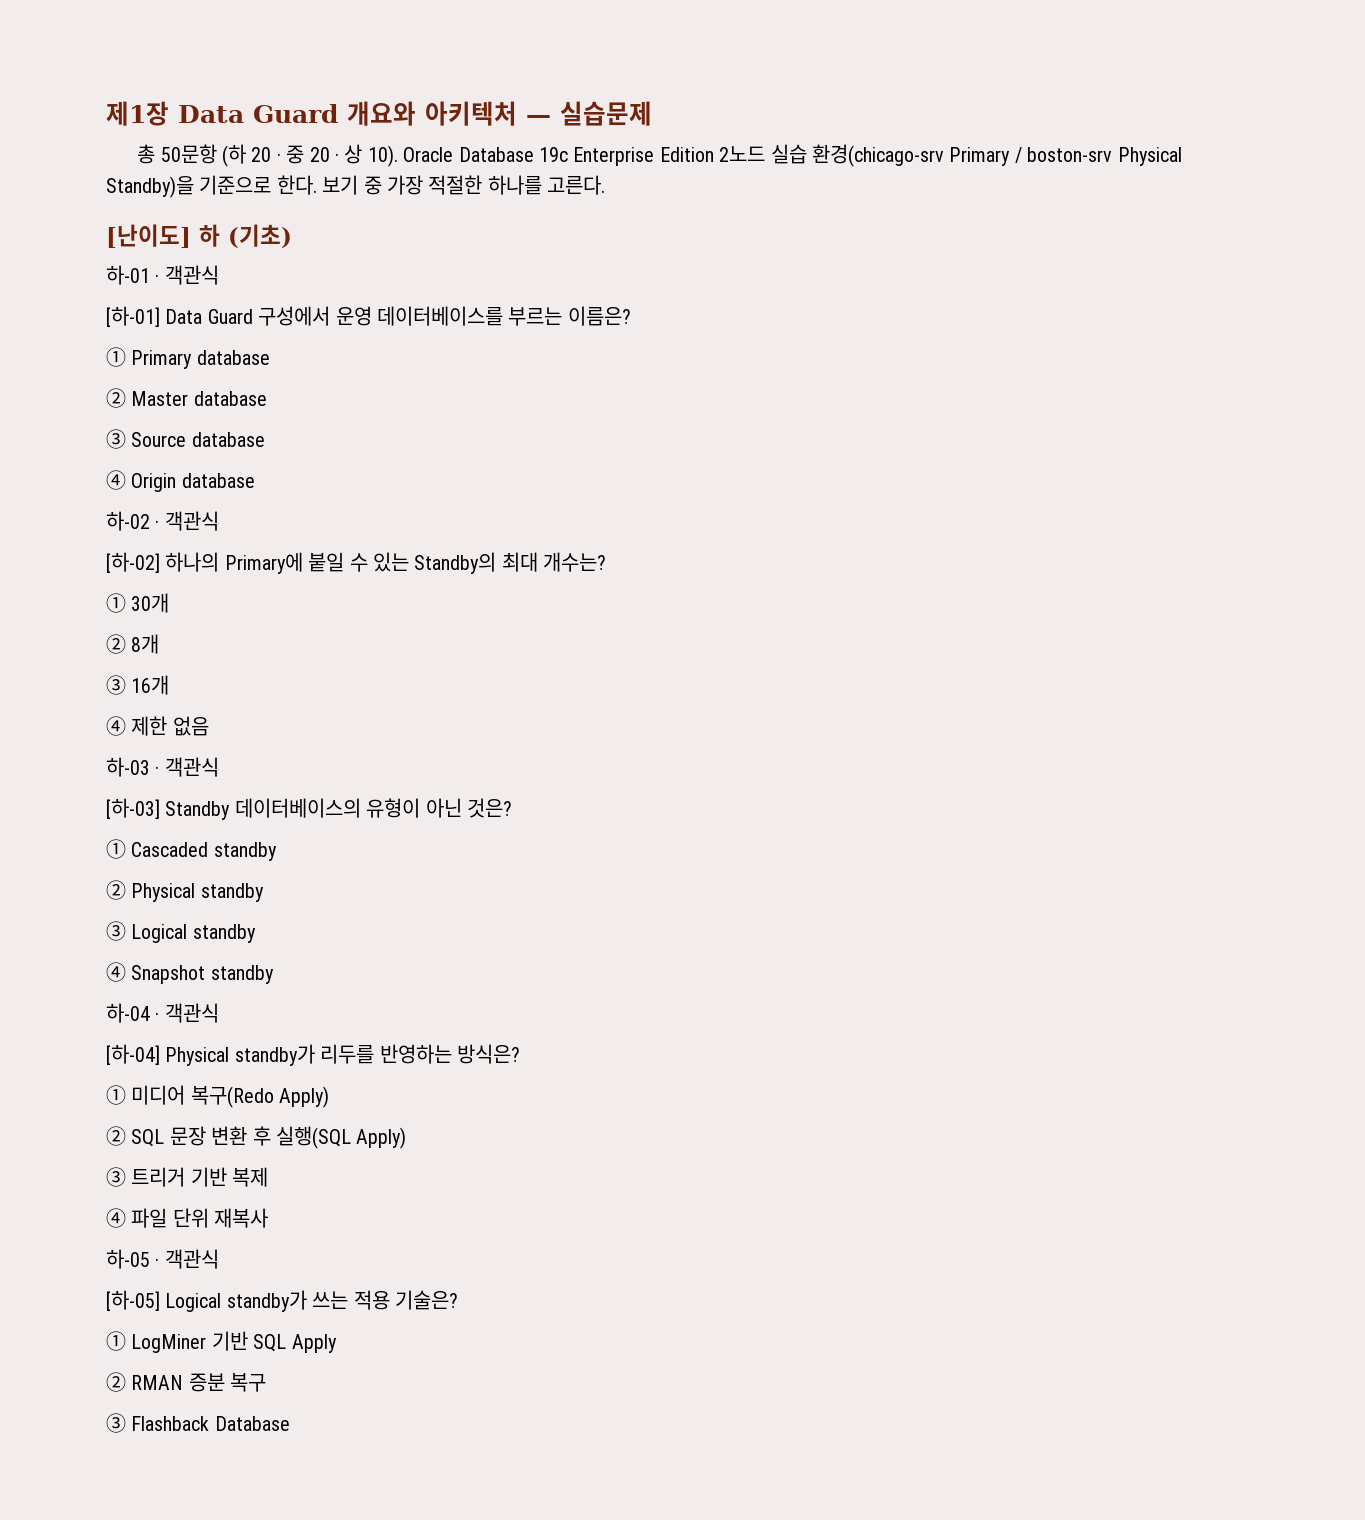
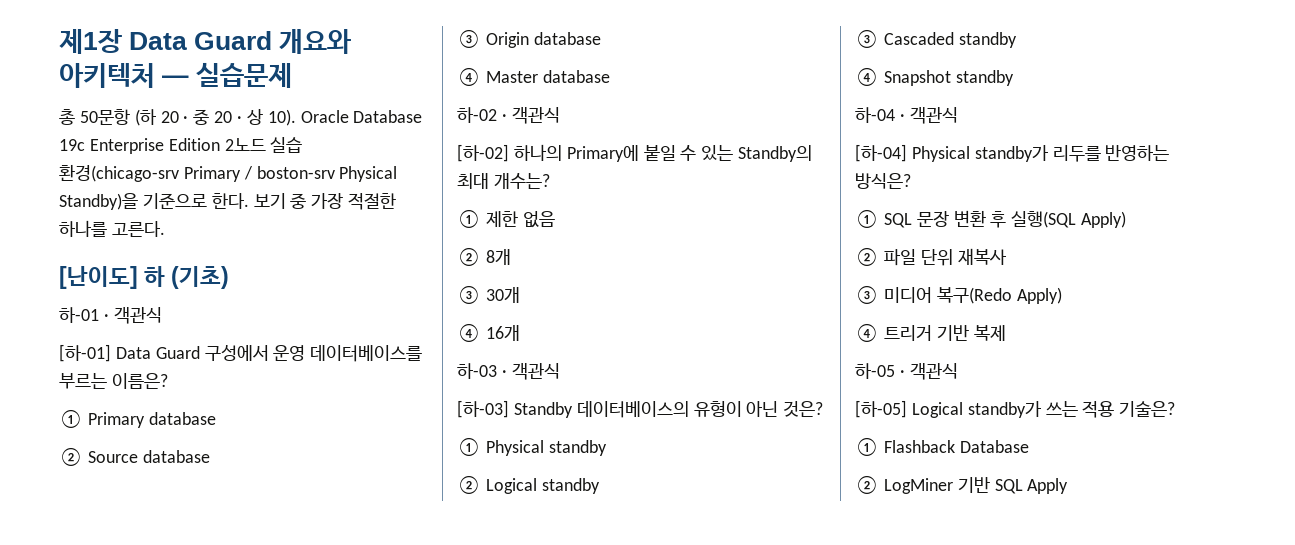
- ② Master database
+ ② Source database
- ③ Source database
+ ③ Origin database
- ④ Origin database
+ ④ Master database
- ① 30개
+ ① 제한 없음
- ③ 16개
- ④ 제한 없음
+ ③ 30개
+ ④ 16개
- ① Cascaded standby
+ ① Physical standby
- ② Physical standby
+ ② Logical standby
- ③ Logical standby
+ ③ Cascaded standby
- ① 미디어 복구(Redo Apply)
- ② SQL 문장 변환 후 실행(SQL Apply)
+ ① SQL 문장 변환 후 실행(SQL Apply)
- ③ 트리거 기반 복제
+ ② 파일 단위 재복사
+ ③ 미디어 복구(Redo Apply)
+ ④ 트리거 기반 복제
- ④ 파일 단위 재복사
- ① LogMiner 기반 SQL Apply
+ ① Flashback Database
+ ② LogMiner 기반 SQL Apply
- ② RMAN 증분 복구
- ③ Flashback Database

